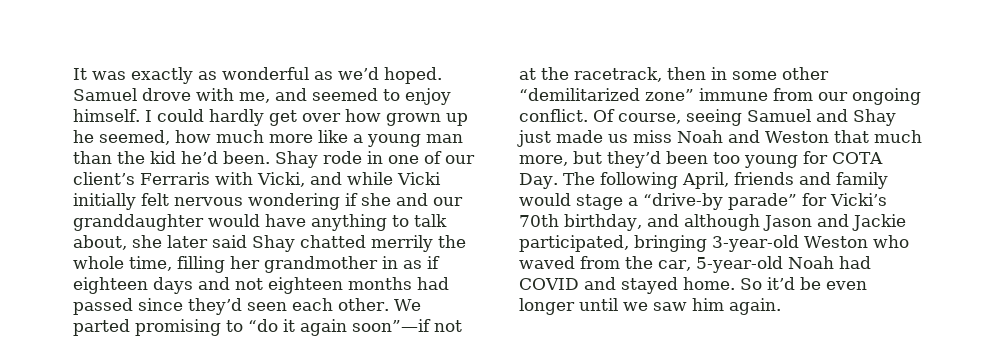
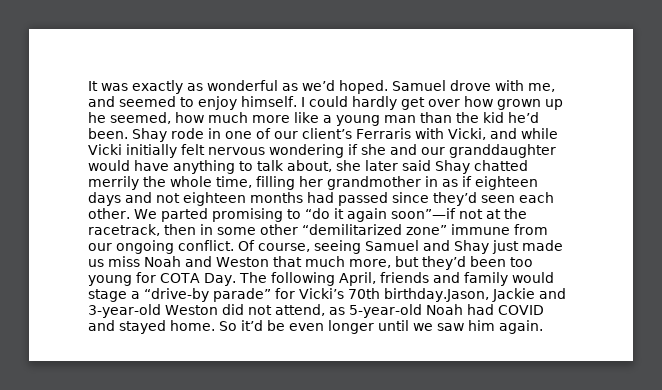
- Of course, seeing Samuel and Shay just made us miss Noah and Weston that much more, but they’d been too young for COTA Day. The following April, friends and family would stage a “drive-by parade” for Vicki’s 70th birthday, and although Jason and Jackie participated, bringing 3-year-old Weston who waved from the car, 5-year-old Noah had COVID and stayed home.
+ Of course, seeing Samuel and Shay just made us miss Noah and Weston that much more, but they’d been too young for COTA Day. The following April, friends and family would stage a “drive-by parade” for Vicki’s 70th birthday.Jason, Jackie and 3-year-old Weston did not attend, as 5-year-old Noah had COVID and stayed home.

